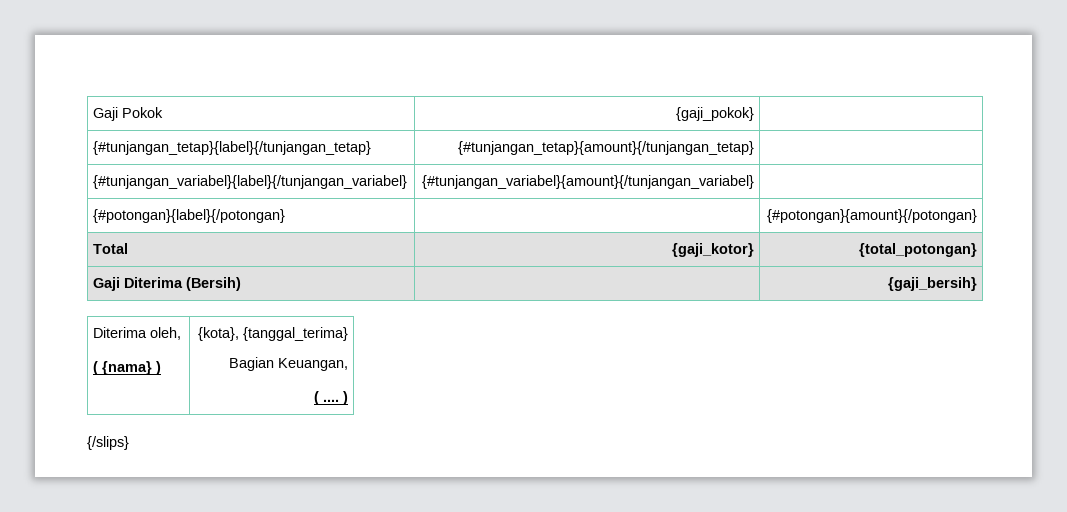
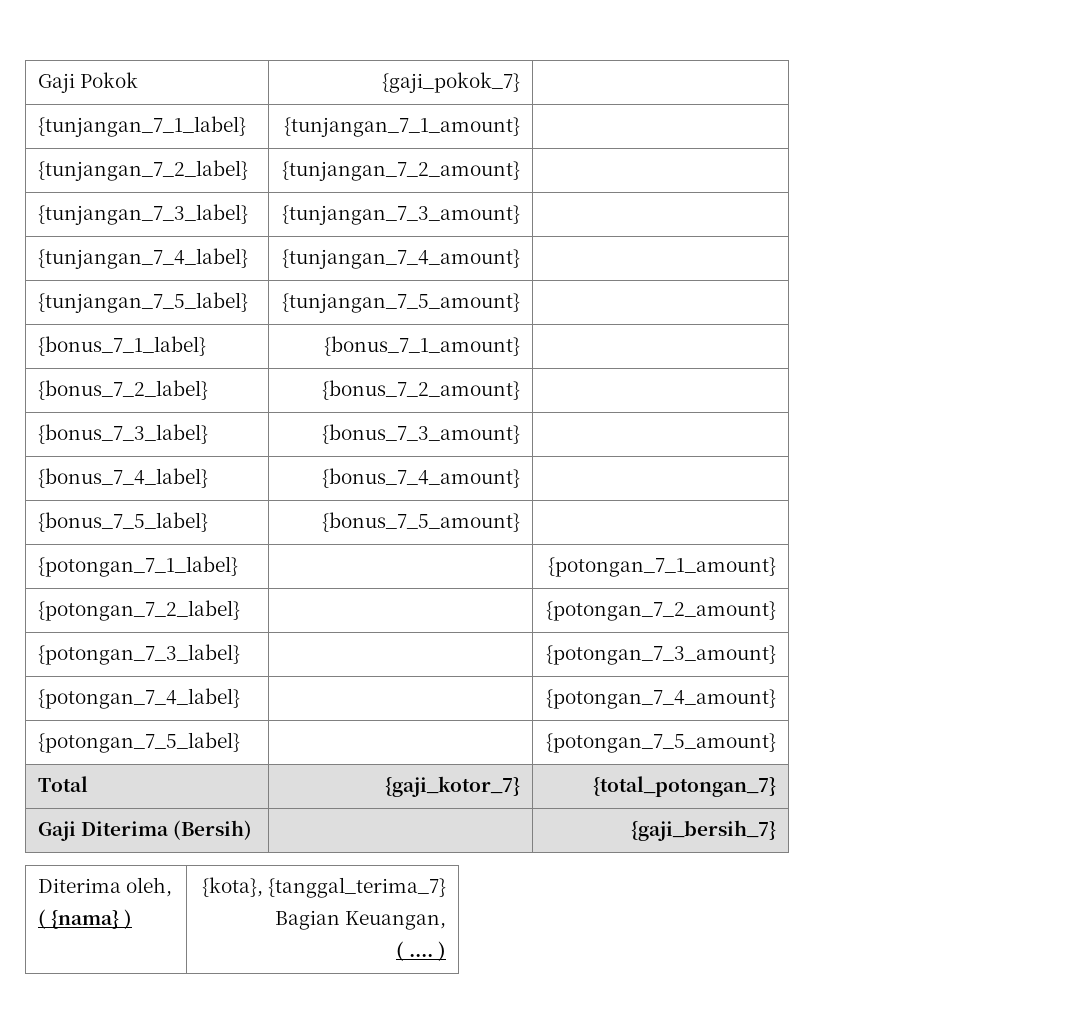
- Gaji Pokok | {gaji_pokok} |
- {#tunjangan_tetap}{label}{/tunjangan_tetap} | {#tunjangan_tetap}{amount}{/tunjangan_tetap} |
- {#tunjangan_variabel}{label}{/tunjangan_variabel} | {#tunjangan_variabel}{amount}{/tunjangan_variabel} |
- {#potongan}{label}{/potongan} | | {#potongan}{amount}{/potongan}
+ Gaji Pokok | {gaji_pokok_7} |
+ {tunjangan_7_1_label} | {tunjangan_7_1_amount} |
+ {tunjangan_7_2_label} | {tunjangan_7_2_amount} |
+ {tunjangan_7_3_label} | {tunjangan_7_3_amount} |
+ {tunjangan_7_4_label} | {tunjangan_7_4_amount} |
+ {tunjangan_7_5_label} | {tunjangan_7_5_amount} |
+ {bonus_7_1_label} | {bonus_7_1_amount} |
+ {bonus_7_2_label} | {bonus_7_2_amount} |
+ {bonus_7_3_label} | {bonus_7_3_amount} |
+ {bonus_7_4_label} | {bonus_7_4_amount} |
+ {bonus_7_5_label} | {bonus_7_5_amount} |
+ {potongan_7_1_label} | | {potongan_7_1_amount}
+ {potongan_7_2_label} | | {potongan_7_2_amount}
+ {potongan_7_3_label} | | {potongan_7_3_amount}
+ {potongan_7_4_label} | | {potongan_7_4_amount}
+ {potongan_7_5_label} | | {potongan_7_5_amount}
- Total | {gaji_kotor} | {total_potongan}
+ Total | {gaji_kotor_7} | {total_potongan_7}
- Gaji Diterima (Bersih) | | {gaji_bersih}
+ Gaji Diterima (Bersih) | | {gaji_bersih_7}
  Diterima oleh,
- ( {nama} ) | {kota}, {tanggal_terima}
+ ( {nama} ) | {kota}, {tanggal_terima_7}
- {/slips}

